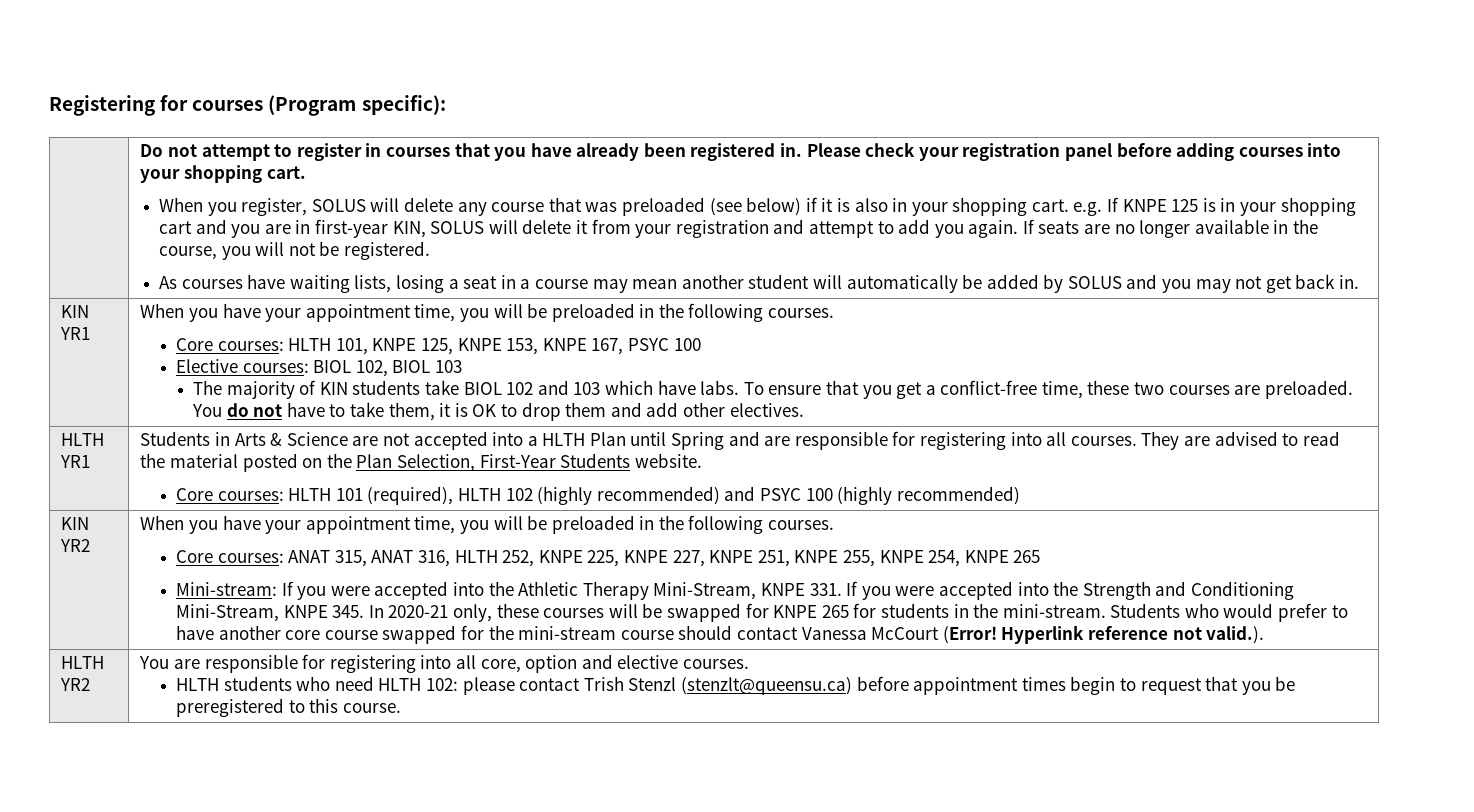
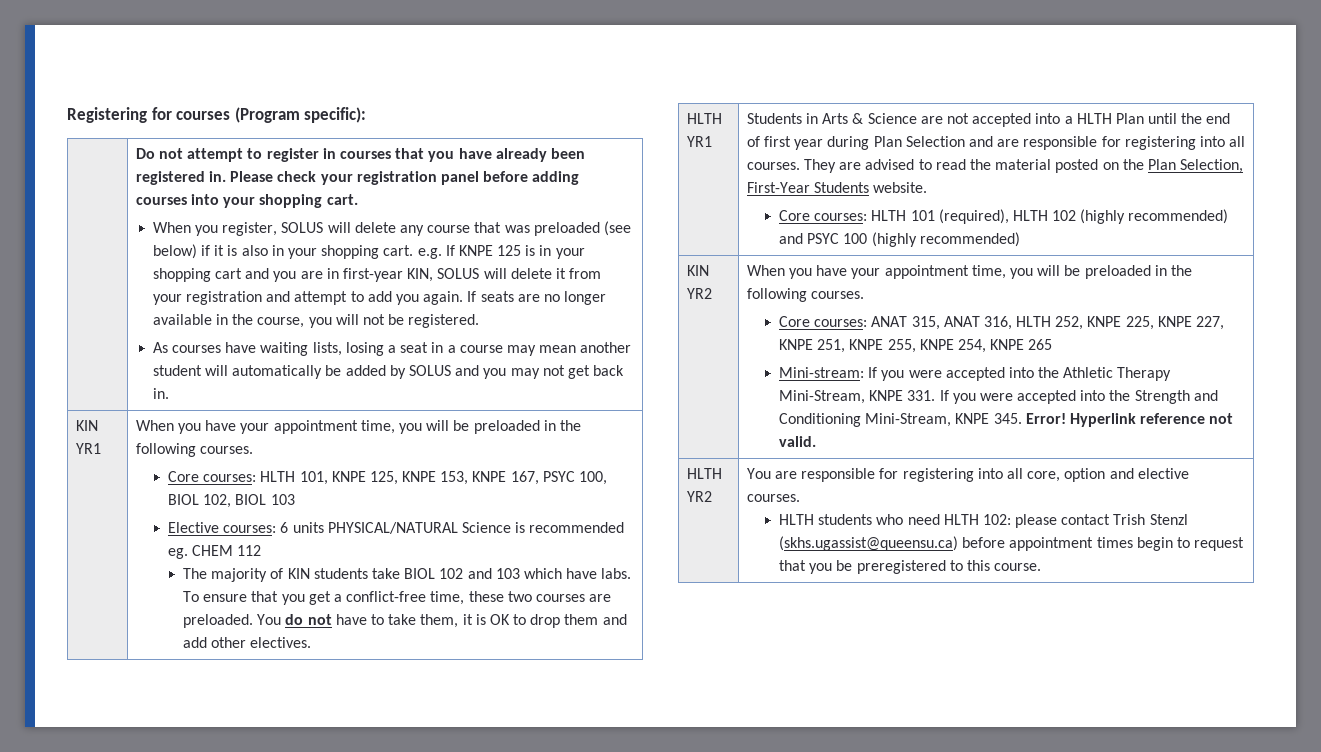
- Core courses: HLTH 101, KNPE 125, KNPE 153, KNPE 167, PSYC 100
- Elective courses: BIOL 102, BIOL 103
+ Core courses: HLTH 101, KNPE 125, KNPE 153, KNPE 167, PSYC 100, BIOL 102, BIOL 103
+ Elective courses: 6 units PHYSICAL/NATURAL Science is recommended eg. CHEM 112
- Students in Arts & Science are not accepted into a HLTH Plan until Spring and are responsible for registering into all courses.
+ Students in Arts & Science are not accepted into a HLTH Plan until the end of first year during Plan Selection and are responsible for registering into all courses.
- Mini-stream: If you were accepted into the Athletic Therapy Mini-Stream, KNPE 331. If you were accepted into the Strength and Conditioning Mini-Stream, KNPE 345. In 2020-21 only, these courses will be swapped for KNPE 265 for students in the mini-stream. Students who would prefer to have another core course swapped for the mini-stream course should contact Vanessa McCourt (Error!
+ Mini-stream: If you were accepted into the Athletic Therapy Mini-Stream, KNPE 331. If you were accepted into the Strength and Conditioning Mini-Stream, KNPE 345. Error!
- Hyperlink reference not valid.).
+ Hyperlink reference not valid.
  HLTH YR2 | You are responsible for registering into all core, option and elective courses.
- HLTH students who need HLTH 102: please contact Trish Stenzl (stenzlt@queensu.ca) before appointment times begin to request that you be preregistered to this course.
+ HLTH students who need HLTH 102: please contact Trish Stenzl (skhs.ugassist@queensu.ca) before appointment times begin to request that you be preregistered to this course.

